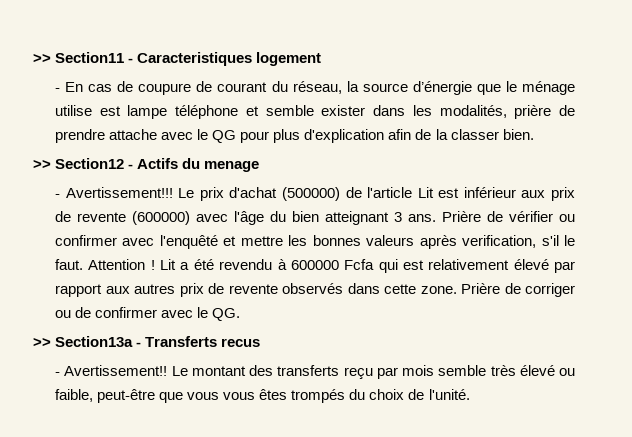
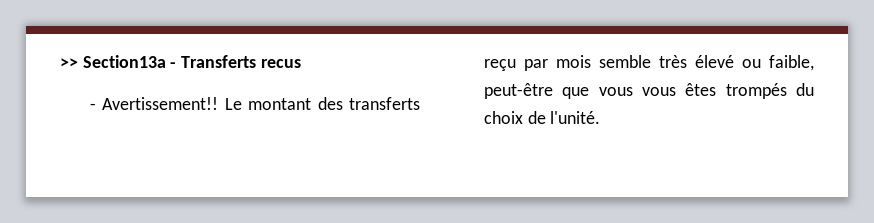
- >> Section11 - Caracteristiques logement
- - En cas de coupure de courant du réseau, la source d’énergie que le ménage utilise est lampe téléphone et semble exister dans les modalités, prière de prendre attache avec le QG pour plus d'explication afin de la classer bien.
- >> Section12 - Actifs du menage
- - Avertissement!!! Le prix d'achat (500000) de l'article Lit est inférieur aux prix de revente (600000) avec l'âge du bien atteignant 3 ans. Prière de vérifier ou confirmer avec l'enquêté et mettre les bonnes valeurs après verification, s'il le faut. Attention ! Lit a été revendu à 600000 Fcfa qui est relativement élevé par rapport aux autres prix de revente observés dans cette zone. Prière de corriger ou de confirmer avec le QG.

